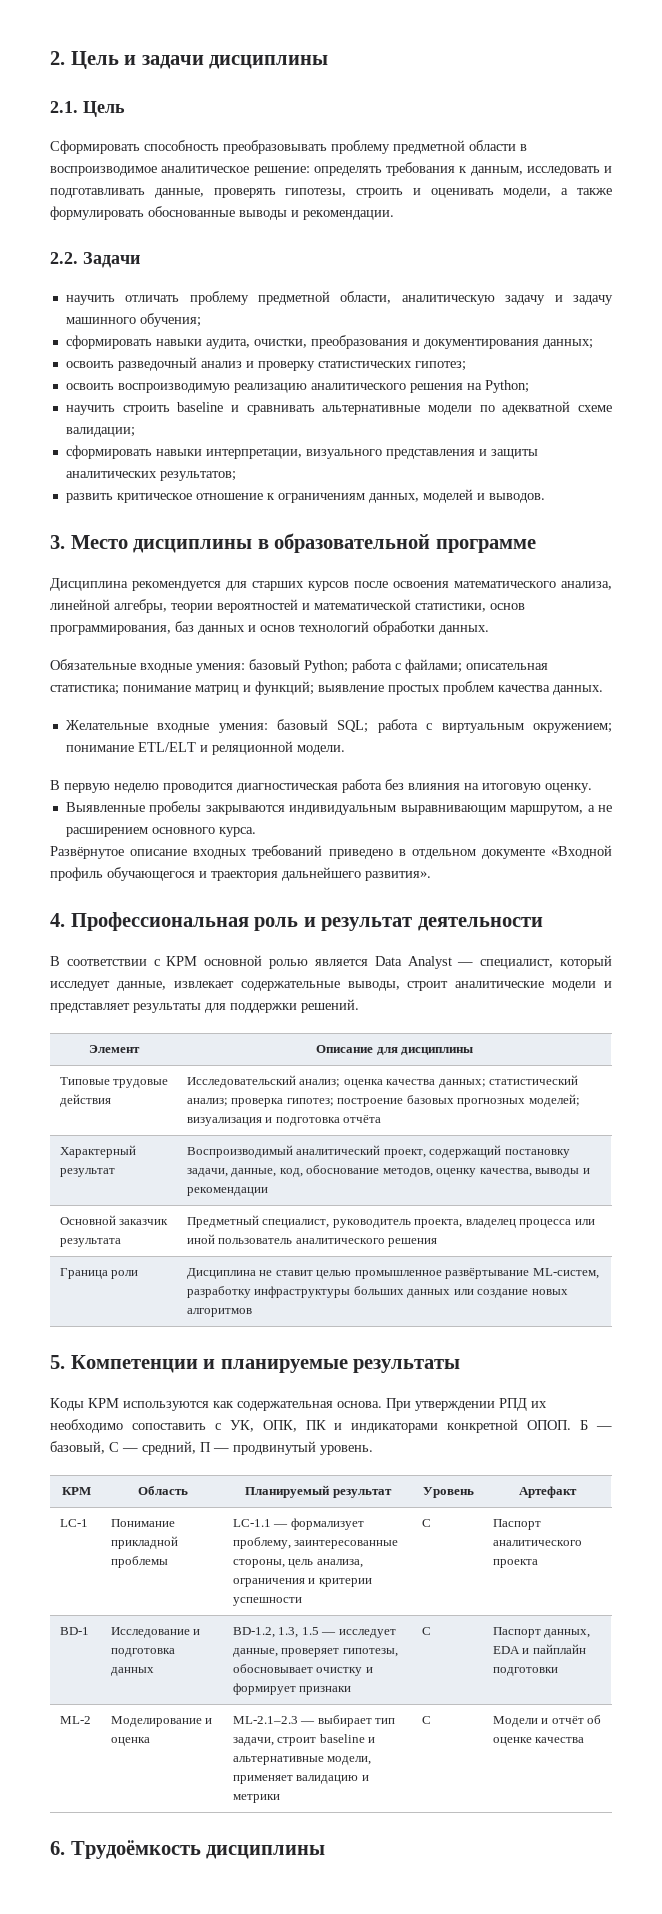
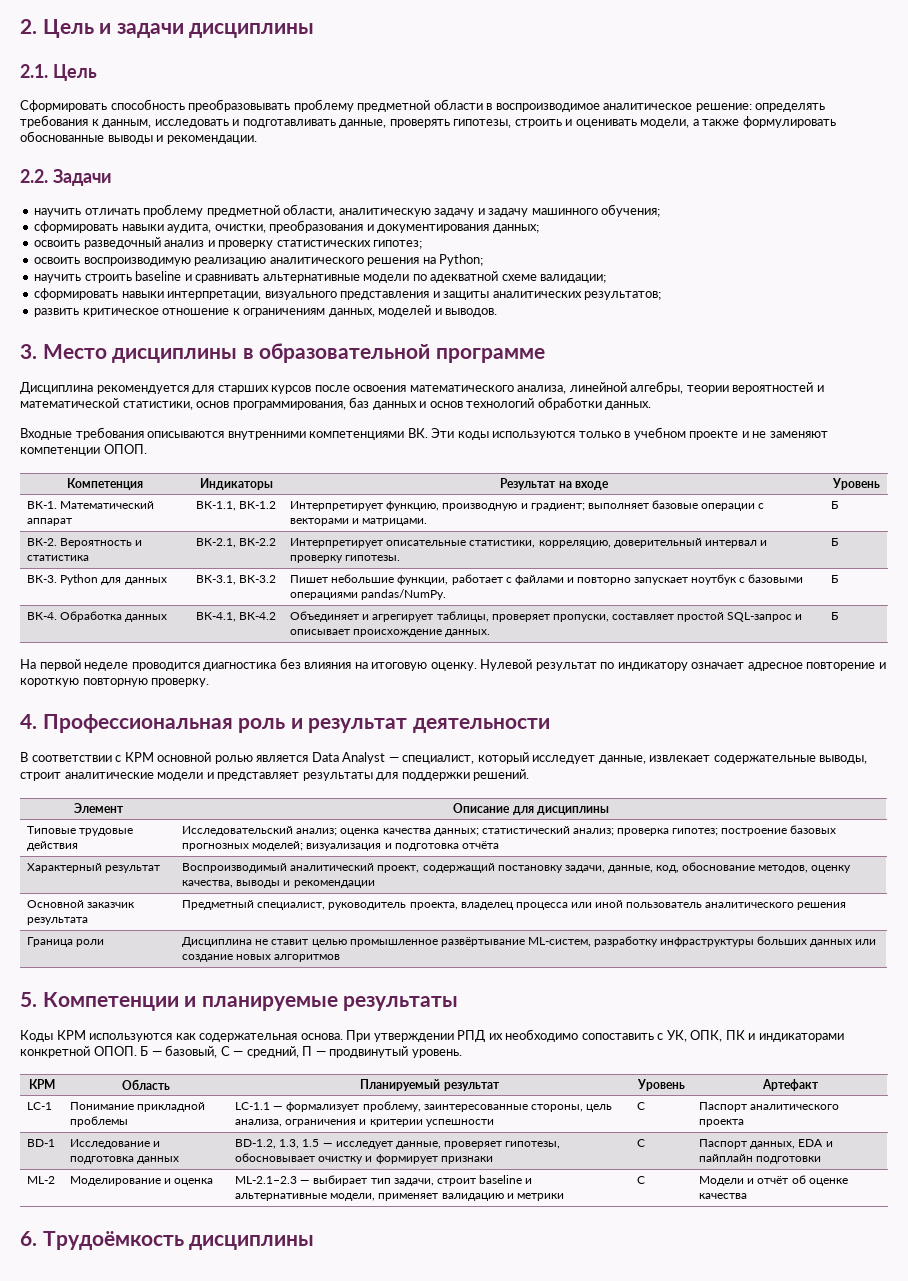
- Обязательные входные умения: базовый Python; работа с файлами; описательная статистика; понимание матриц и функций; выявление простых проблем качества данных.
- Желательные входные умения: базовый SQL; работа с виртуальным окружением; понимание ETL/ELT и реляционной модели.
- В первую неделю проводится диагностическая работа без влияния на итоговую оценку.
- Выявленные пробелы закрываются индивидуальным выравнивающим маршрутом, а не расширением основного курса.
- Развёрнутое описание входных требований приведено в отдельном документе «Входной профиль обучающегося и траектория дальнейшего развития».
+ Входные требования описываются внутренними компетенциями ВК. Эти коды используются только в учебном проекте и не заменяют компетенции ОПОП.
+ Компетенция | Индикаторы | Результат на входе | Уровень
+ ВК-1. Математический аппарат | ВК-1.1, ВК-1.2 | Интерпретирует функцию, производную и градиент; выполняет базовые операции с векторами и матрицами. | Б
+ ВК-2. Вероятность и статистика | ВК-2.1, ВК-2.2 | Интерпретирует описательные статистики, корреляцию, доверительный интервал и проверку гипотезы. | Б
+ ВК-3. Python для данных | ВК-3.1, ВК-3.2 | Пишет небольшие функции, работает с файлами и повторно запускает ноутбук с базовыми операциями pandas/NumPy. | Б
+ ВК-4. Обработка данных | ВК-4.1, ВК-4.2 | Объединяет и агрегирует таблицы, проверяет пропуски, составляет простой SQL-запрос и описывает происхождение данных. | Б
+ На первой неделе проводится диагностика без влияния на итоговую оценку. Нулевой результат по индикатору означает адресное повторение и короткую повторную проверку.

